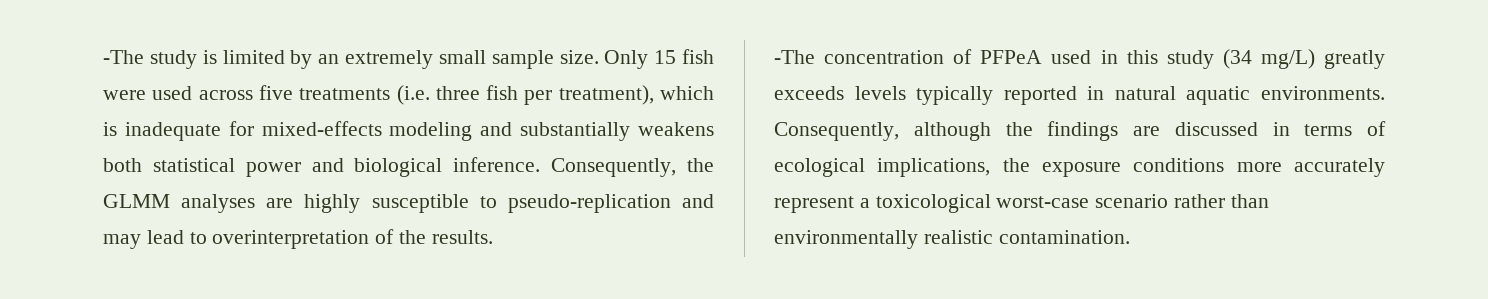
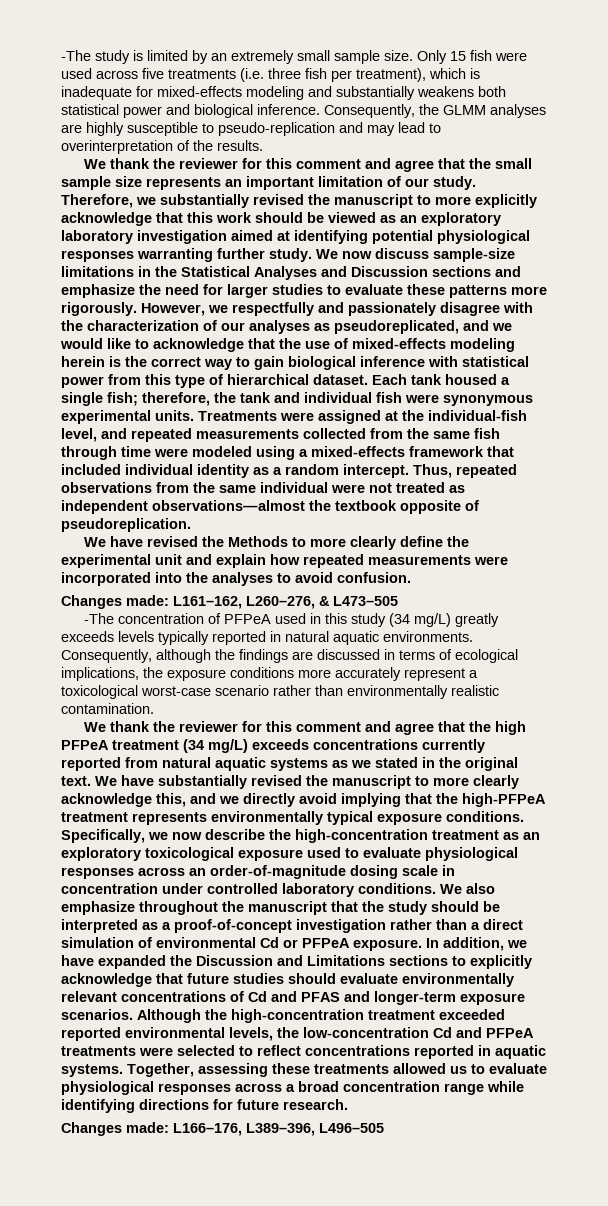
+ We thank the reviewer for this comment and agree that the small sample size represents an important limitation of our study. Therefore, we substantially revised the manuscript to more explicitly acknowledge that this work should be viewed as an exploratory laboratory investigation aimed at identifying potential physiological responses warranting further study. We now discuss sample-size limitations in the Statistical Analyses and Discussion sections and emphasize the need for larger studies to evaluate these patterns more rigorously. However, we respectfully and passionately disagree with the characterization of our analyses as pseudoreplicated, and we would like to acknowledge that the use of mixed-effects modeling herein is the correct way to gain biological inference with statistical power from this type of hierarchical dataset. Each tank housed a single fish; therefore, the tank and individual fish were synonymous experimental units. Treatments were assigned at the individual-fish level, and repeated measurements collected from the same fish through time were modeled using a mixed-effects framework that included individual identity as a random intercept. Thus, repeated observations from the same individual were not treated as independent observations—almost the textbook opposite of pseudoreplication.
+ We have revised the Methods to more clearly define the experimental unit and explain how repeated measurements were incorporated into the analyses to avoid confusion.
+ Changes made: L161–162, L260–276, & L473–505
+ We thank the reviewer for this comment and agree that the high PFPeA treatment (34 mg/L) exceeds concentrations currently reported from natural aquatic systems as we stated in the original text. We have substantially revised the manuscript to more clearly acknowledge this, and we directly avoid implying that the high-PFPeA treatment represents environmentally typical exposure conditions. Specifically, we now describe the high-concentration treatment as an exploratory toxicological exposure used to evaluate physiological responses across an order-of-magnitude dosing scale in concentration under controlled laboratory conditions. We also emphasize throughout the manuscript that the study should be interpreted as a proof-of-concept investigation rather than a direct simulation of environmental Cd or PFPeA exposure. In addition, we have expanded the Discussion and Limitations sections to explicitly acknowledge that future studies should evaluate environmentally relevant concentrations of Cd and PFAS and longer-term exposure scenarios. Although the high-concentration treatment exceeded reported environmental levels, the low-concentration Cd and PFPeA treatments were selected to reflect concentrations reported in aquatic systems. Together, assessing these treatments allowed us to evaluate physiological responses across a broad concentration range while identifying directions for future research.
+ Changes made: L166–176, L389–396, L496–505

